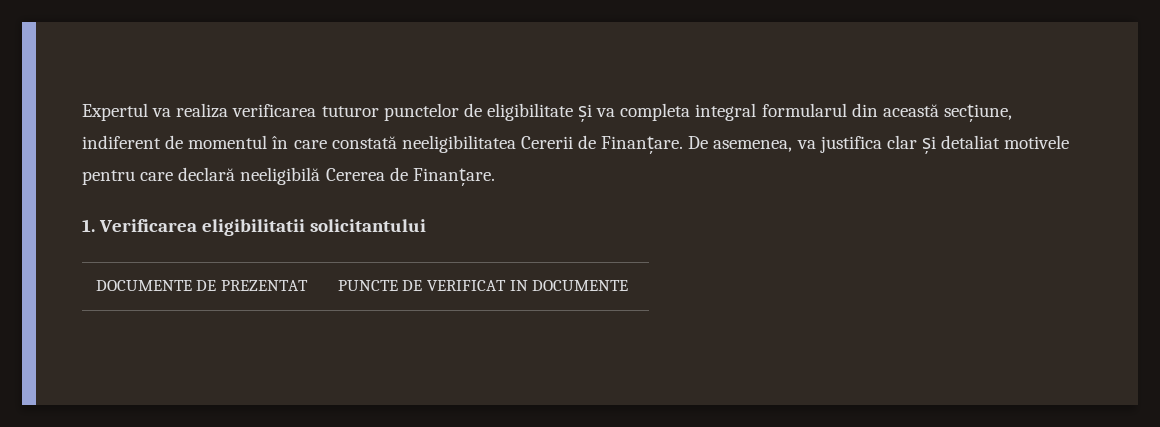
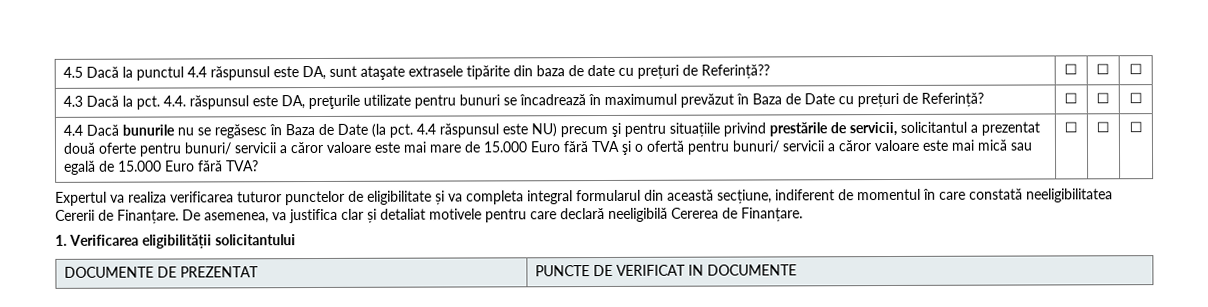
+ 4.5 Dacă la punctul 4.4 răspunsul este DA, sunt ataşate extrasele tipărite din baza de date cu prețuri de Referință?? | ☐ | ☐ | ☐
+ 4.3 Dacă la pct. 4.4. răspunsul este DA, preţurile utilizate pentru bunuri se încadrează în maximumul prevăzut în Baza de Date cu prețuri de Referință? | ☐ | ☐ | ☐
+ 4.4 Dacă bunurile nu se regăsesc în Baza de Date (la pct. 4.4 răspunsul este NU) precum şi pentru situațiile privind prestările de servicii, solicitantul a prezentat două oferte pentru bunuri/ servicii a căror valoare este mai mare de 15.000 Euro fără TVA şi o ofertă pentru bunuri/ servicii a căror valoare este mai mică sau egală de 15.000 Euro fără TVA? | ☐ | ☐ | ☐
- 1. Verificarea eligibilitatii solicitantului
+ 1. Verificarea eligibilității solicitantului

